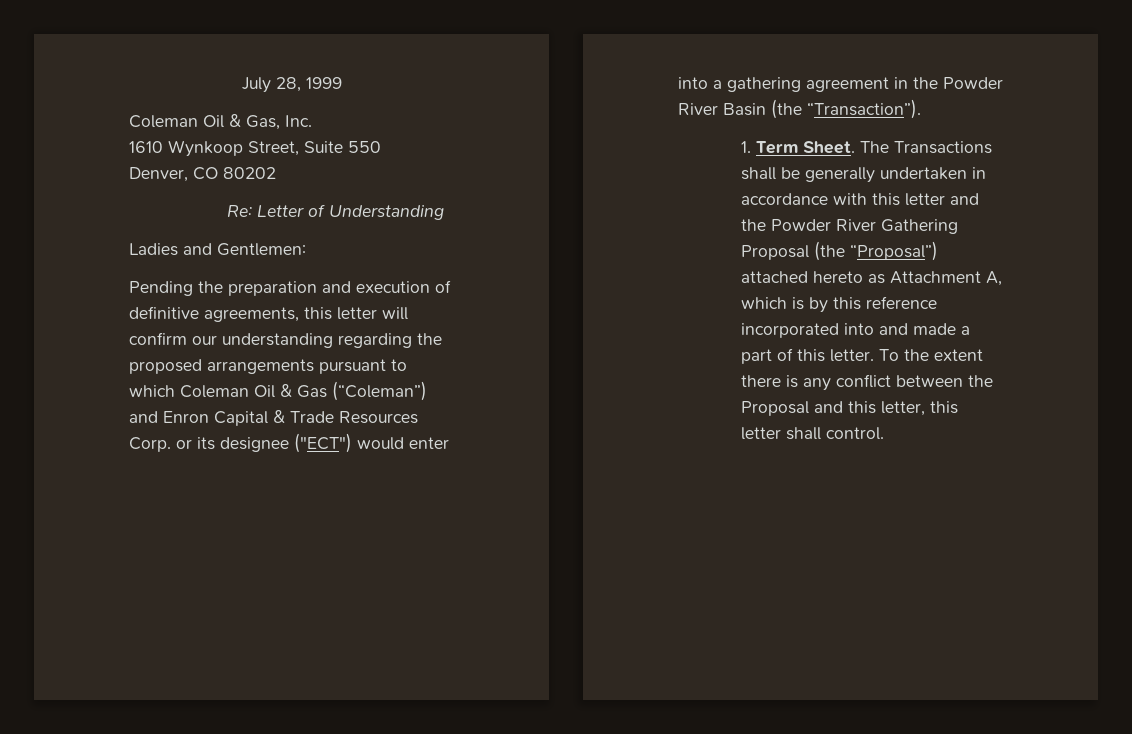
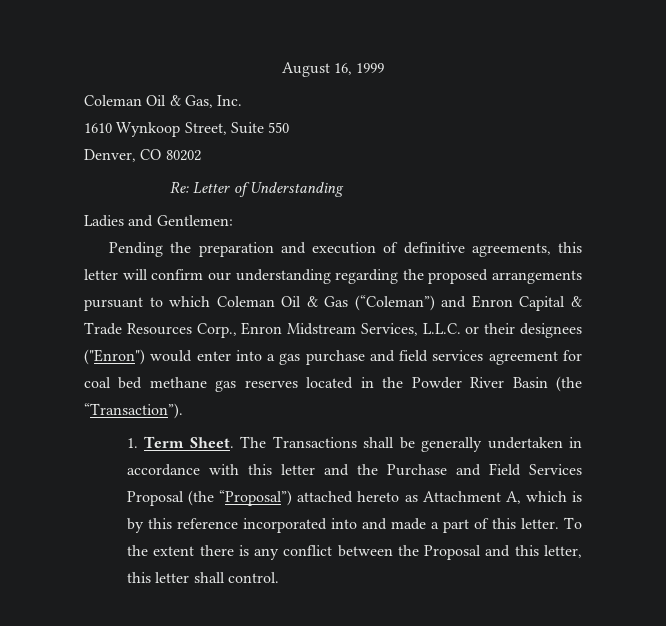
- July 28, 1999
+ August 16, 1999
- Pending the preparation and execution of definitive agreements, this letter will confirm our understanding regarding the proposed arrangements pursuant to which Coleman Oil & Gas (“Coleman”) and Enron Capital & Trade Resources Corp. or its designee ("ECT") would enter into a gathering agreement in the Powder River Basin (the “Transaction”).
+ Pending the preparation and execution of definitive agreements, this letter will confirm our understanding regarding the proposed arrangements pursuant to which Coleman Oil & Gas (“Coleman”) and Enron Capital & Trade Resources Corp., Enron Midstream Services, L.L.C. or their designees ("Enron") would enter into a gas purchase and field services agreement for coal bed methane gas reserves located in the Powder River Basin (the “Transaction”).
- The Transactions shall be generally undertaken in accordance with this letter and the Powder River Gathering Proposal (the “Proposal”) attached hereto as Attachment A, which is by this reference incorporated into and made a part of this letter.
+ The Transactions shall be generally undertaken in accordance with this letter and the Purchase and Field Services Proposal (the “Proposal”) attached hereto as Attachment A, which is by this reference incorporated into and made a part of this letter.

